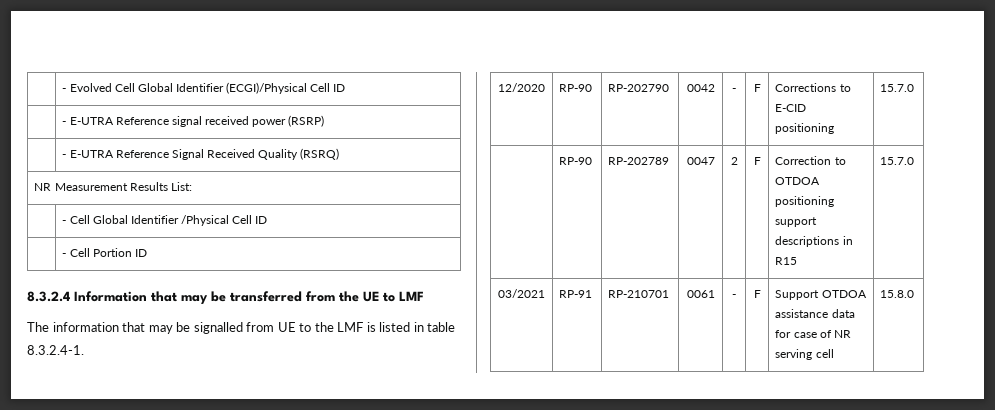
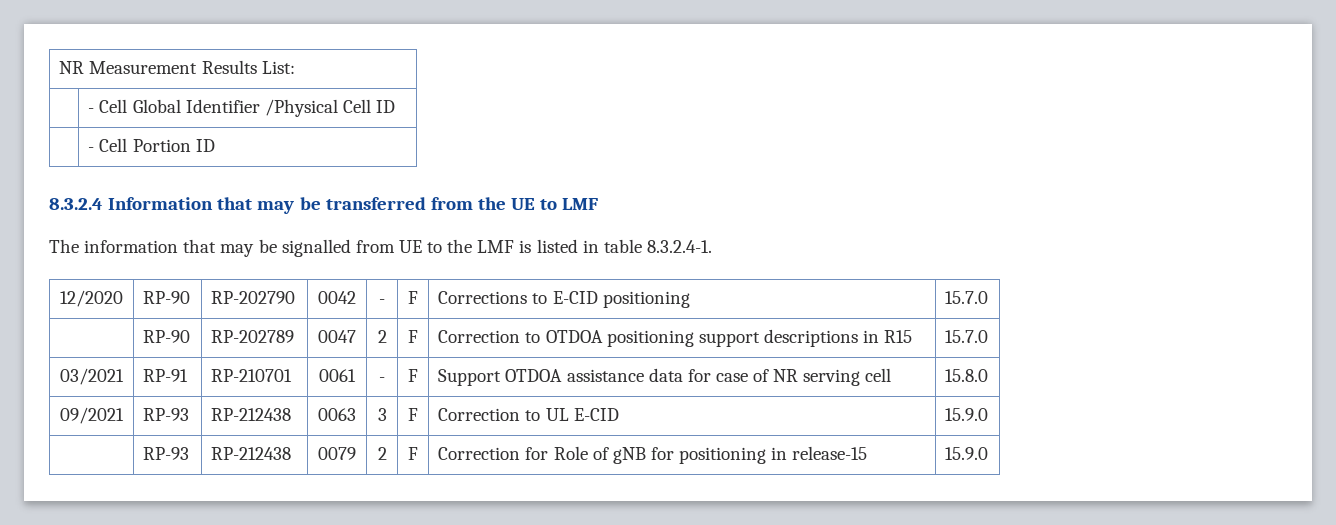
- | - Evolved Cell Global Identifier (ECGI)/Physical Cell ID
- | - E-UTRA Reference signal received power (RSRP)
- | - E-UTRA Reference Signal Received Quality (RSRQ)
+ 09/2021 | RP-93 | RP-212438 | 0063 | 3 | F | Correction to UL E-CID | 15.9.0
+ | RP-93 | RP-212438 | 0079 | 2 | F | Correction for Role of gNB for positioning in release-15 | 15.9.0

